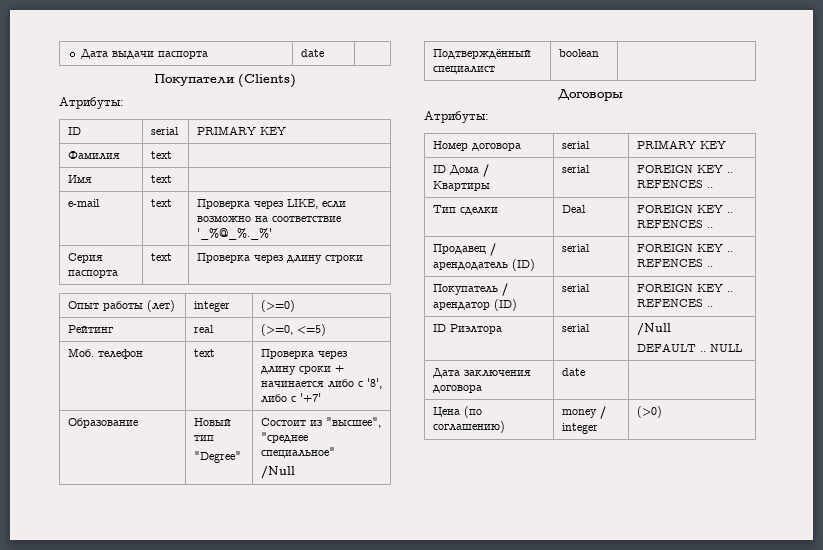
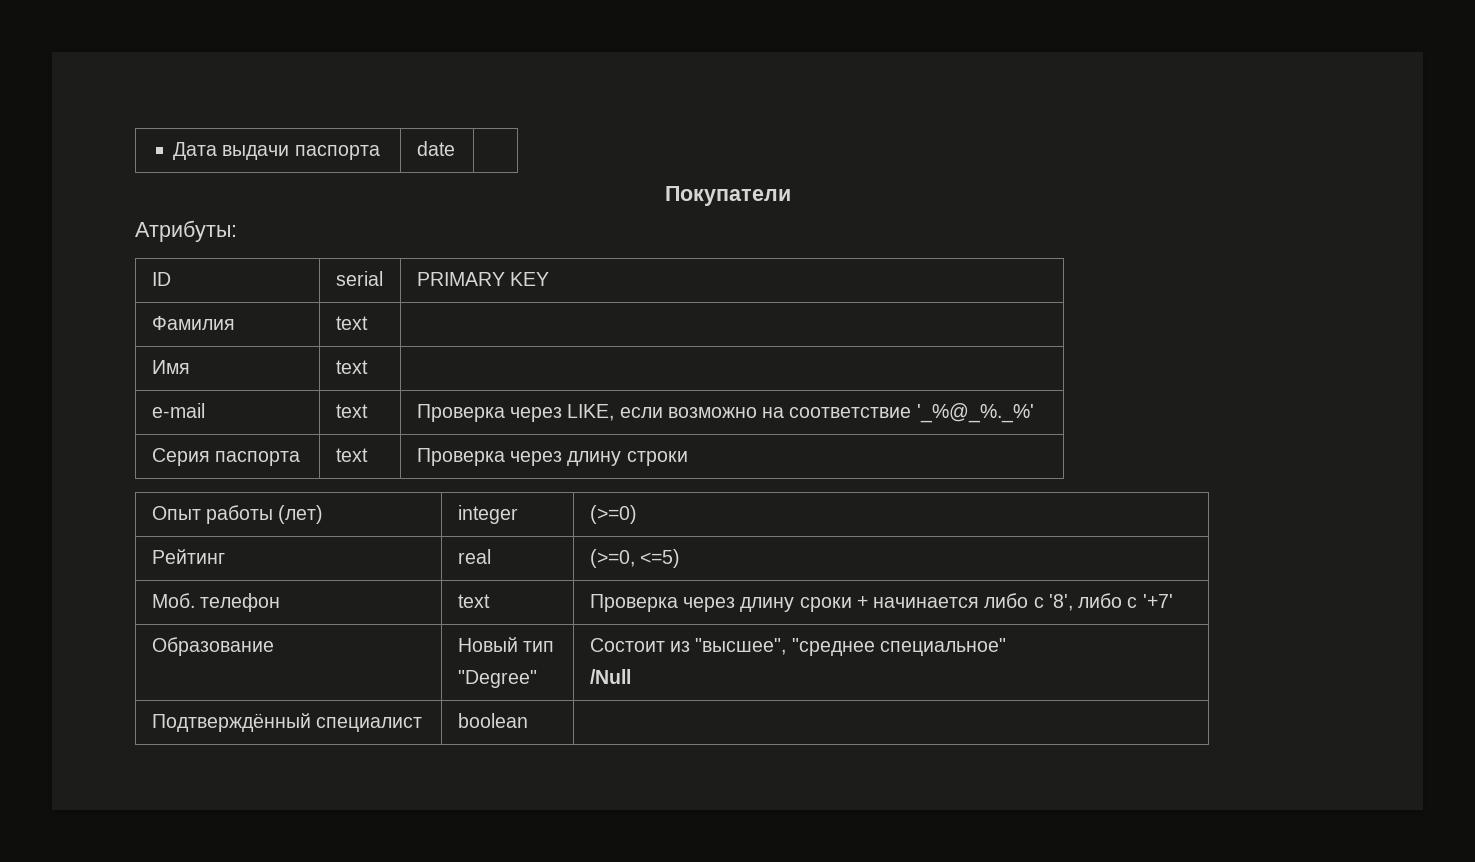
- Покупатели (Clients)
+ Покупатели
- Договоры
- Атрибуты:
- Номер договора | serial | PRIMARY KEY
- ID Дома / Квартиры | serial | FOREIGN KEY .. REFENCES ..
- Тип сделки | Deal | FOREIGN KEY .. REFENCES ..
- Продавец / арендодатель (ID) | serial | FOREIGN KEY .. REFENCES ..
- Покупатель / арендатор (ID) | serial | FOREIGN KEY .. REFENCES ..
- ID Риэлтора | serial | /Null
- DEFAULT .. NULL
- Дата заключения договора | date |
- Цена (по соглашению) | money / integer | (>0)

